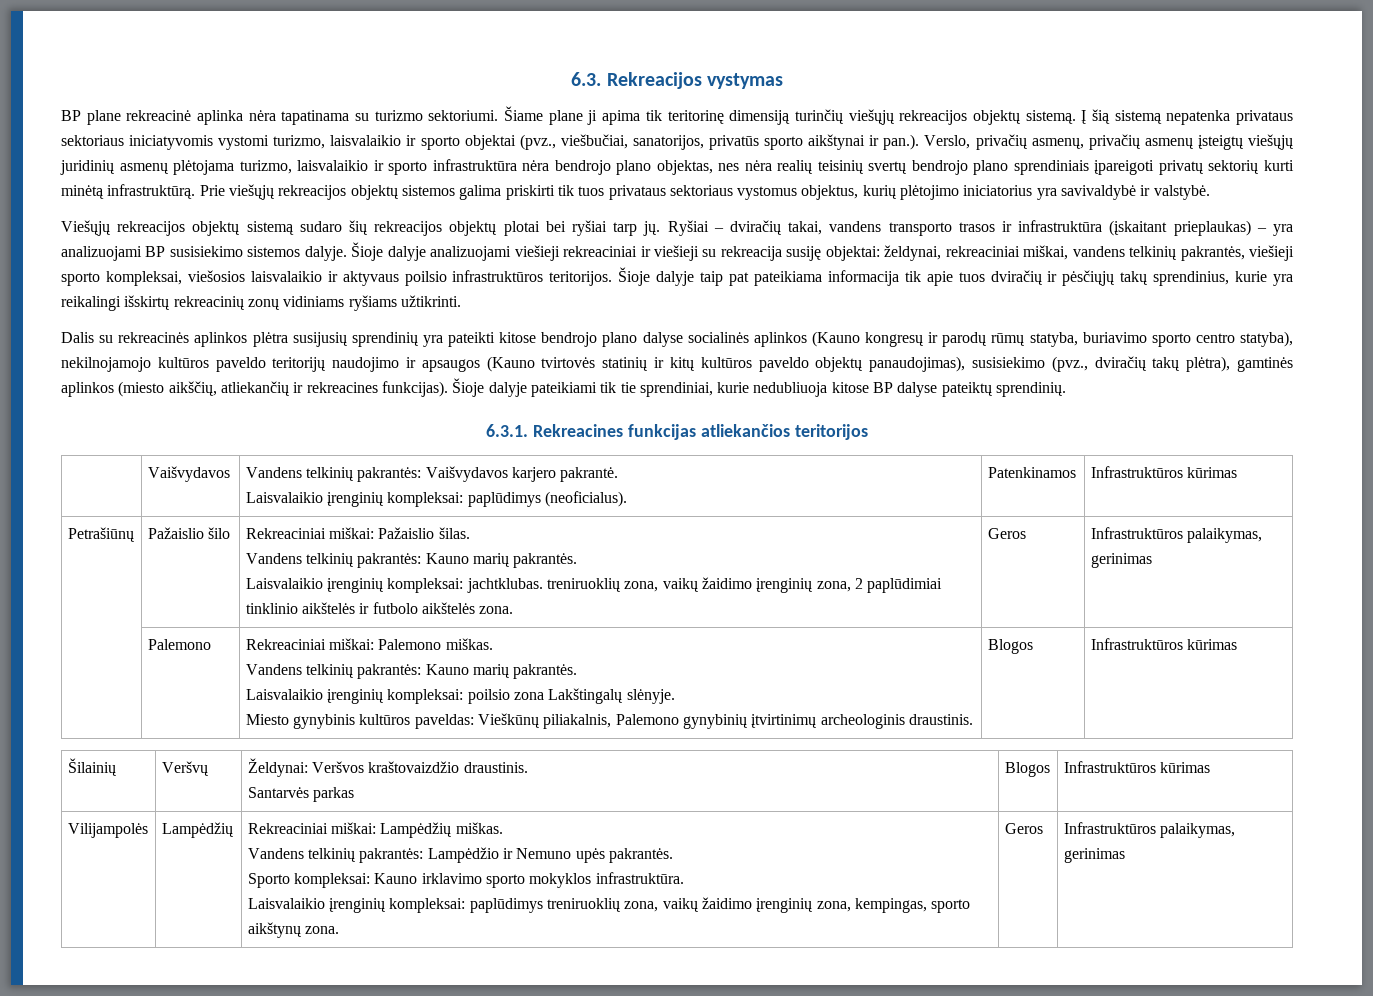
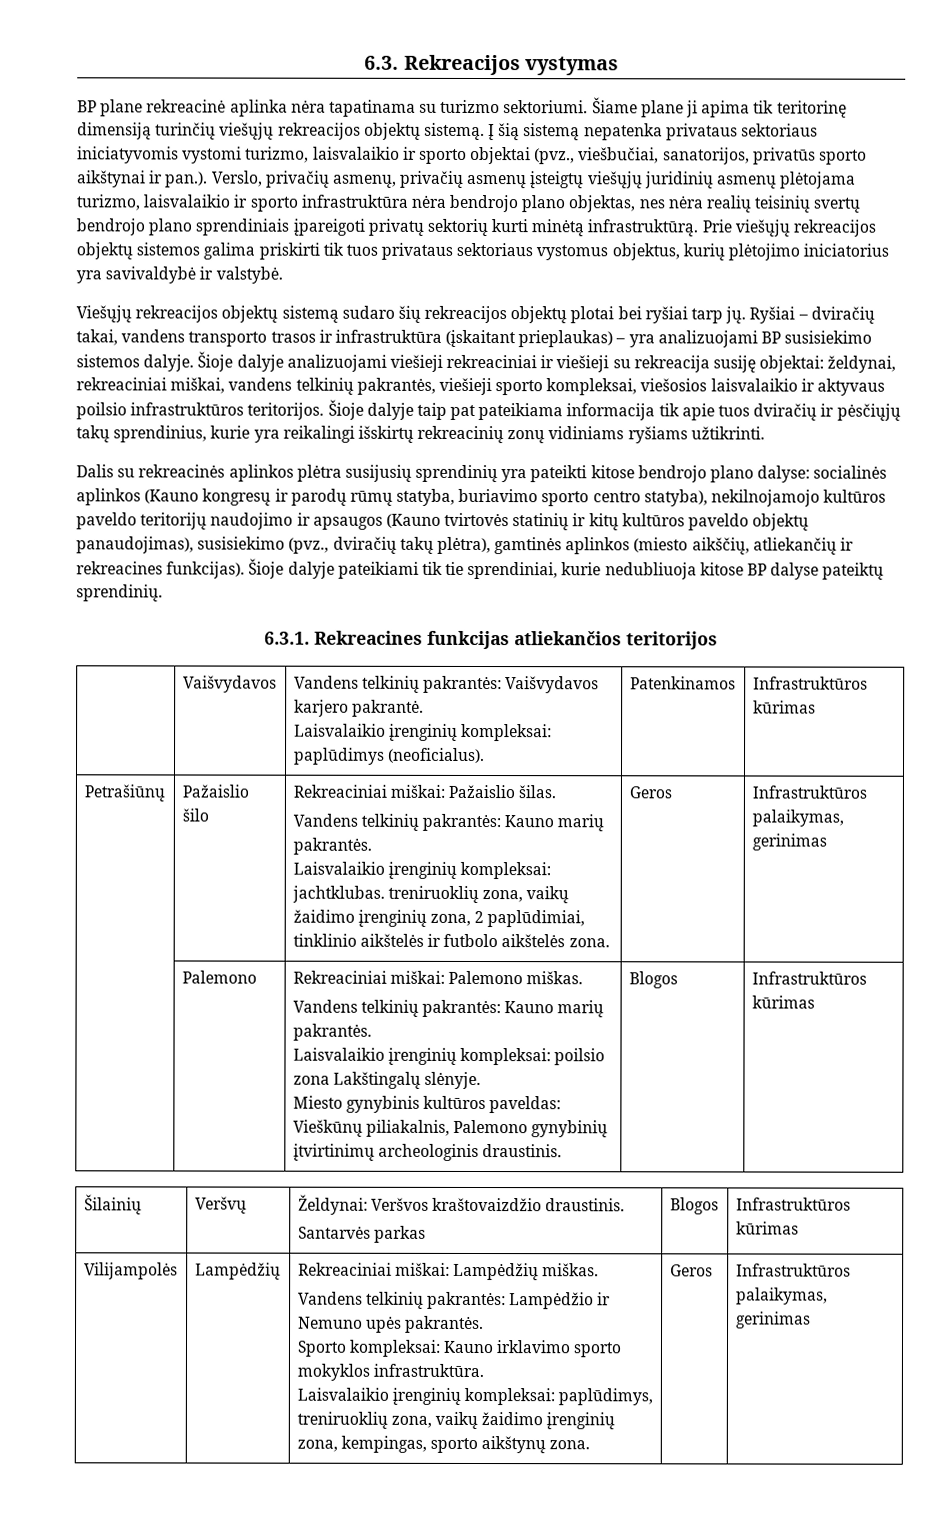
- Dalis su rekreacinės aplinkos plėtra susijusių sprendinių yra pateikti kitose bendrojo plano dalyse socialinės aplinkos (Kauno kongresų ir parodų rūmų statyba, buriavimo sporto centro statyba), nekilnojamojo kultūros paveldo teritorijų naudojimo ir apsaugos (Kauno tvirtovės statinių ir kitų kultūros paveldo objektų panaudojimas), susisiekimo (pvz., dviračių takų plėtra), gamtinės aplinkos (miesto aikščių, atliekančių ir rekreacines funkcijas).
+ Dalis su rekreacinės aplinkos plėtra susijusių sprendinių yra pateikti kitose bendrojo plano dalyse: socialinės aplinkos (Kauno kongresų ir parodų rūmų statyba, buriavimo sporto centro statyba), nekilnojamojo kultūros paveldo teritorijų naudojimo ir apsaugos (Kauno tvirtovės statinių ir kitų kultūros paveldo objektų panaudojimas), susisiekimo (pvz., dviračių takų plėtra), gamtinės aplinkos (miesto aikščių, atliekančių ir rekreacines funkcijas).
  Petrašiūnų | Pažaislio šilo | Rekreaciniai miškai: Pažaislio šilas.
  Vandens telkinių pakrantės: Kauno marių pakrantės.
- Laisvalaikio įrenginių kompleksai: jachtklubas. treniruoklių zona, vaikų žaidimo įrenginių zona, 2 paplūdimiai tinklinio aikštelės ir futbolo aikštelės zona. | Geros | Infrastruktūros palaikymas, gerinimas
+ Laisvalaikio įrenginių kompleksai: jachtklubas. treniruoklių zona, vaikų žaidimo įrenginių zona, 2 paplūdimiai, tinklinio aikštelės ir futbolo aikštelės zona. | Geros | Infrastruktūros palaikymas, gerinimas
  Vilijampolės | Lampėdžių | Rekreaciniai miškai: Lampėdžių miškas.
  Vandens telkinių pakrantės: Lampėdžio ir Nemuno upės pakrantės.
  Sporto kompleksai: Kauno irklavimo sporto mokyklos infrastruktūra.
- Laisvalaikio įrenginių kompleksai: paplūdimys treniruoklių zona, vaikų žaidimo įrenginių zona, kempingas, sporto aikštynų zona. | Geros | Infrastruktūros palaikymas, gerinimas
+ Laisvalaikio įrenginių kompleksai: paplūdimys, treniruoklių zona, vaikų žaidimo įrenginių zona, kempingas, sporto aikštynų zona. | Geros | Infrastruktūros palaikymas, gerinimas

